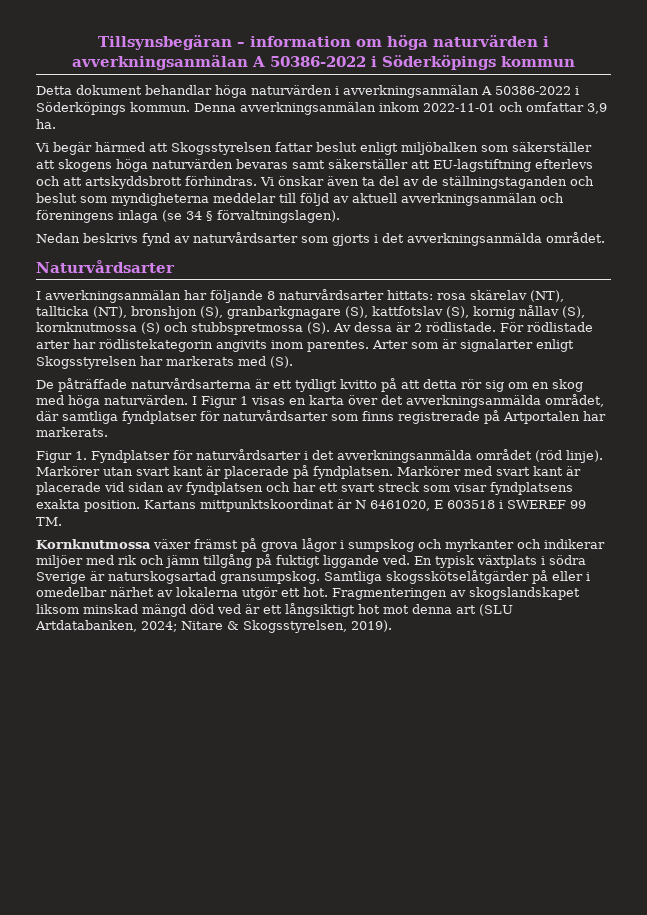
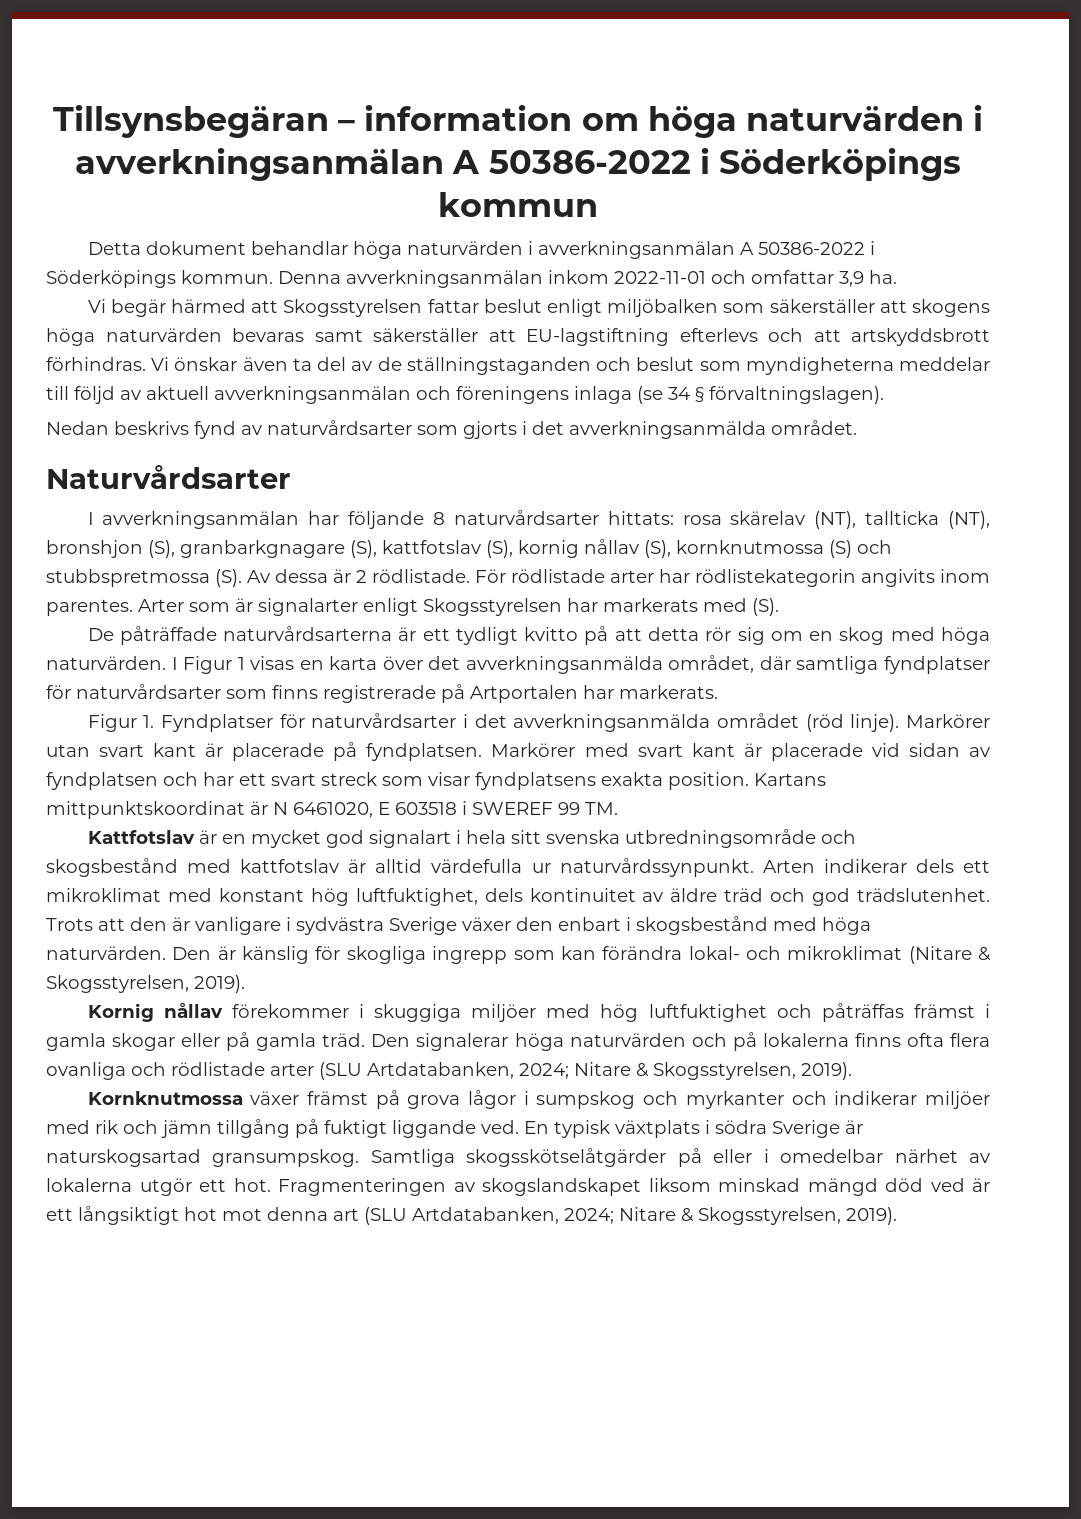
+ Kattfotslav är en mycket god signalart i hela sitt svenska utbredningsområde och skogsbestånd med kattfotslav är alltid värdefulla ur naturvårdssynpunkt. Arten indikerar dels ett mikroklimat med konstant hög luftfuktighet, dels kontinuitet av äldre träd och god trädslutenhet. Trots att den är vanligare i sydvästra Sverige växer den enbart i skogsbestånd med höga naturvärden. Den är känslig för skogliga ingrepp som kan förändra lokal- och mikroklimat (Nitare & Skogsstyrelsen, 2019).
+ Kornig nållav förekommer i skuggiga miljöer med hög luftfuktighet och påträffas främst i gamla skogar eller på gamla träd. Den signalerar höga naturvärden och på lokalerna finns ofta flera ovanliga och rödlistade arter (SLU Artdatabanken, 2024; Nitare & Skogsstyrelsen, 2019).

